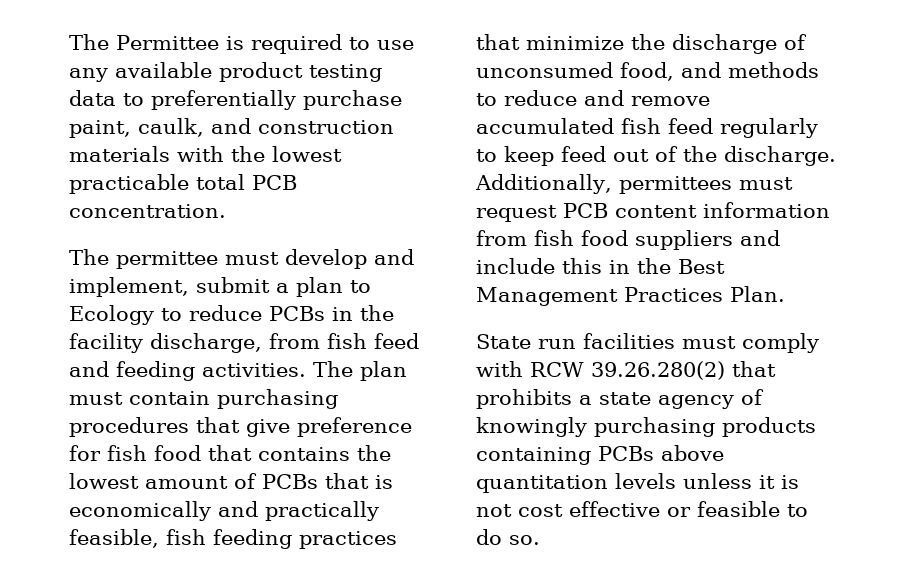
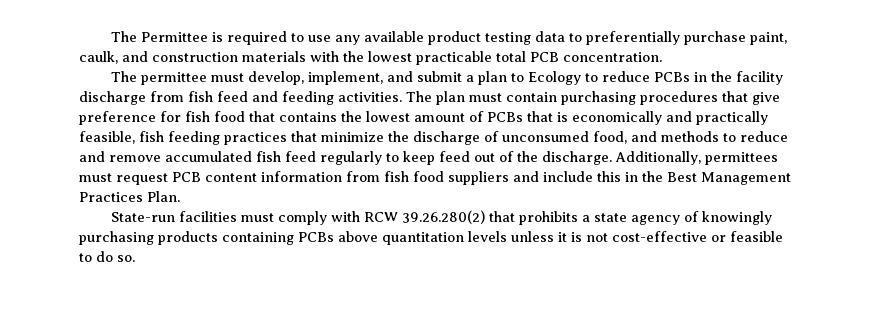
- The permittee must develop and implement, submit a plan to Ecology to reduce PCBs in the facility discharge, from fish feed and feeding activities.
+ The permittee must develop, implement, and submit a plan to Ecology to reduce PCBs in the facility discharge from fish feed and feeding activities.
- State run facilities must comply with RCW 39.26.280(2) that prohibits a state agency of knowingly purchasing products containing PCBs above quantitation levels unless it is not cost effective or feasible to do so.
+ State-run facilities must comply with RCW 39.26.280(2) that prohibits a state agency of knowingly purchasing products containing PCBs above quantitation levels unless it is not cost-effective or feasible to do so.

